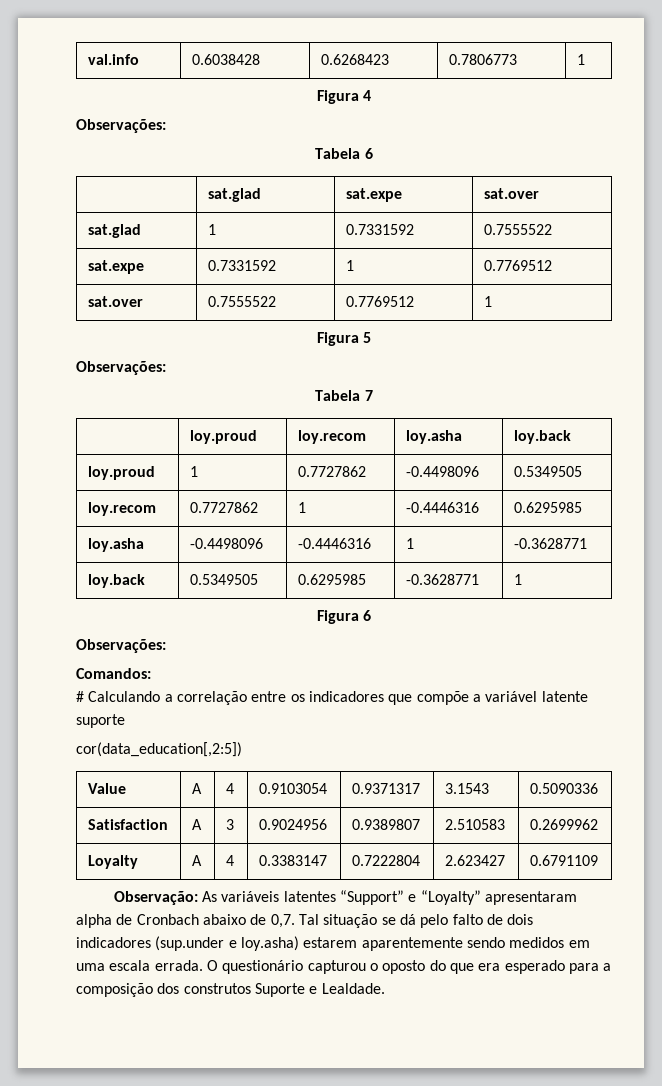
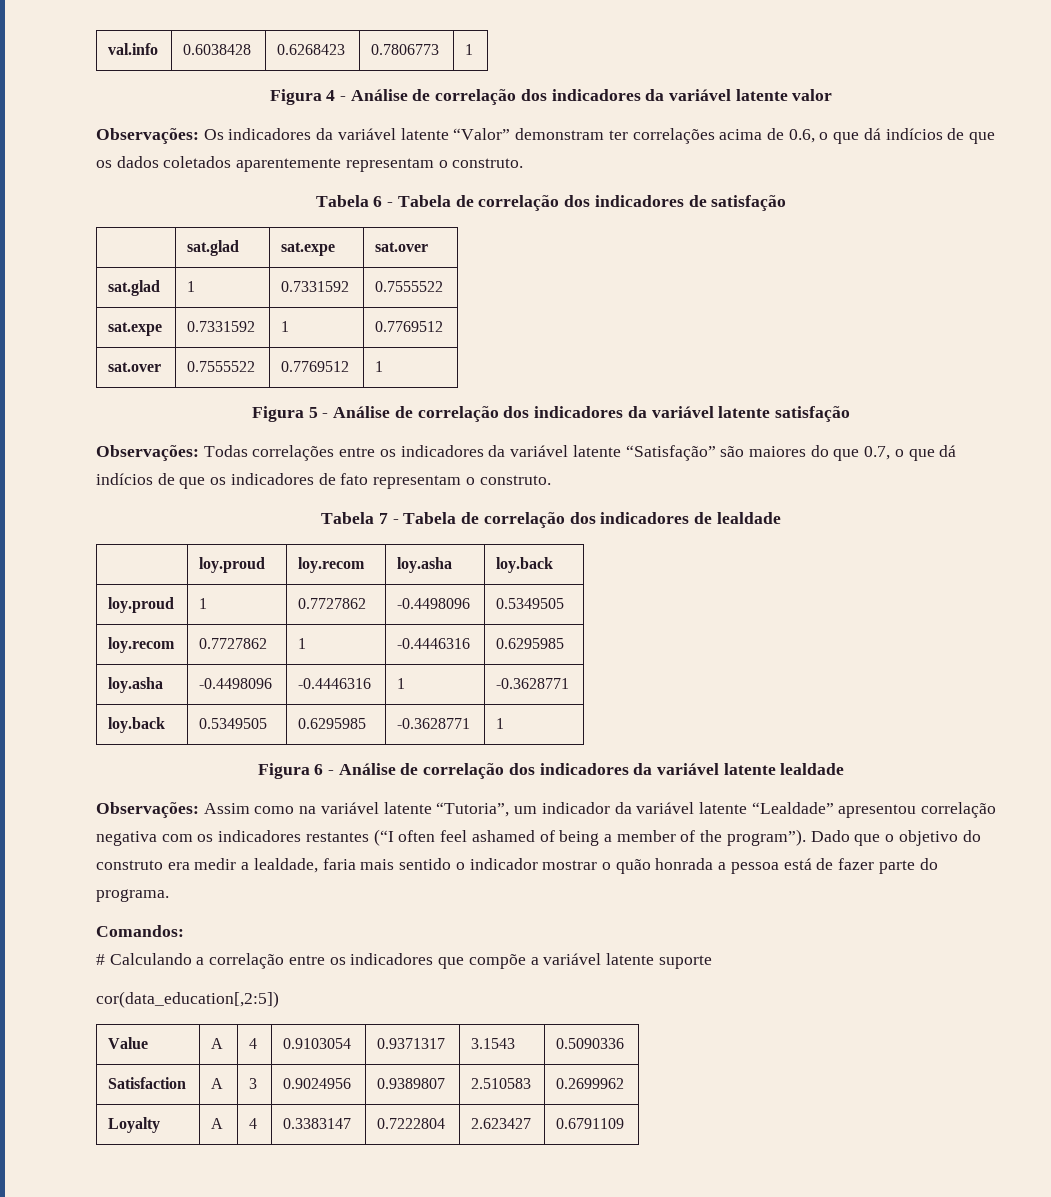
- Figura 4
- Observações:
- Tabela 6
+ Figura 4 - Análise de correlação dos indicadores da variável latente valor
+ Observações: Os indicadores da variável latente “Valor” demonstram ter correlações acima de 0.6, o que dá indícios de que os dados coletados aparentemente representam o construto.
+ Tabela 6 - Tabela de correlação dos indicadores de satisfação
- Figura 5
- Observações:
- Tabela 7
+ Figura 5 - Análise de correlação dos indicadores da variável latente satisfação
+ Observações: Todas correlações entre os indicadores da variável latente “Satisfação” são maiores do que 0.7, o que dá indícios de que os indicadores de fato representam o construto.
+ Tabela 7 - Tabela de correlação dos indicadores de lealdade
- Figura 6
- Observações:
+ Figura 6 - Análise de correlação dos indicadores da variável latente lealdade
+ Observações: Assim como na variável latente “Tutoria”, um indicador da variável latente “Lealdade” apresentou correlação negativa com os indicadores restantes (“I often feel ashamed of being a member of the program”). Dado que o objetivo do construto era medir a lealdade, faria mais sentido o indicador mostrar o quão honrada a pessoa está de fazer parte do programa.
- Observação: As variáveis latentes “Support” e “Loyalty” apresentaram alpha de Cronbach abaixo de 0,7. Tal situação se dá pelo falto de dois indicadores (sup.under e loy.asha) estarem aparentemente sendo medidos em uma escala errada. O questionário capturou o oposto do que era esperado para a composição dos construtos Suporte e Lealdade.

